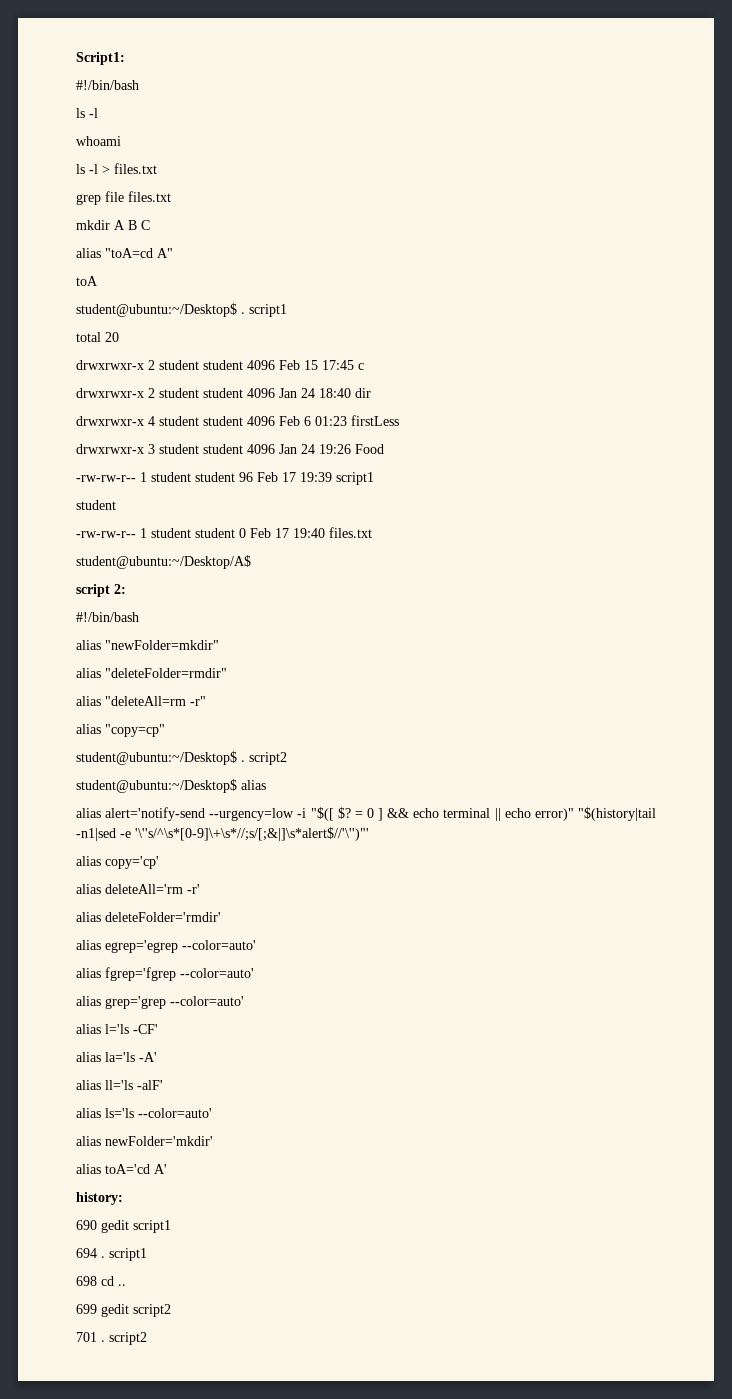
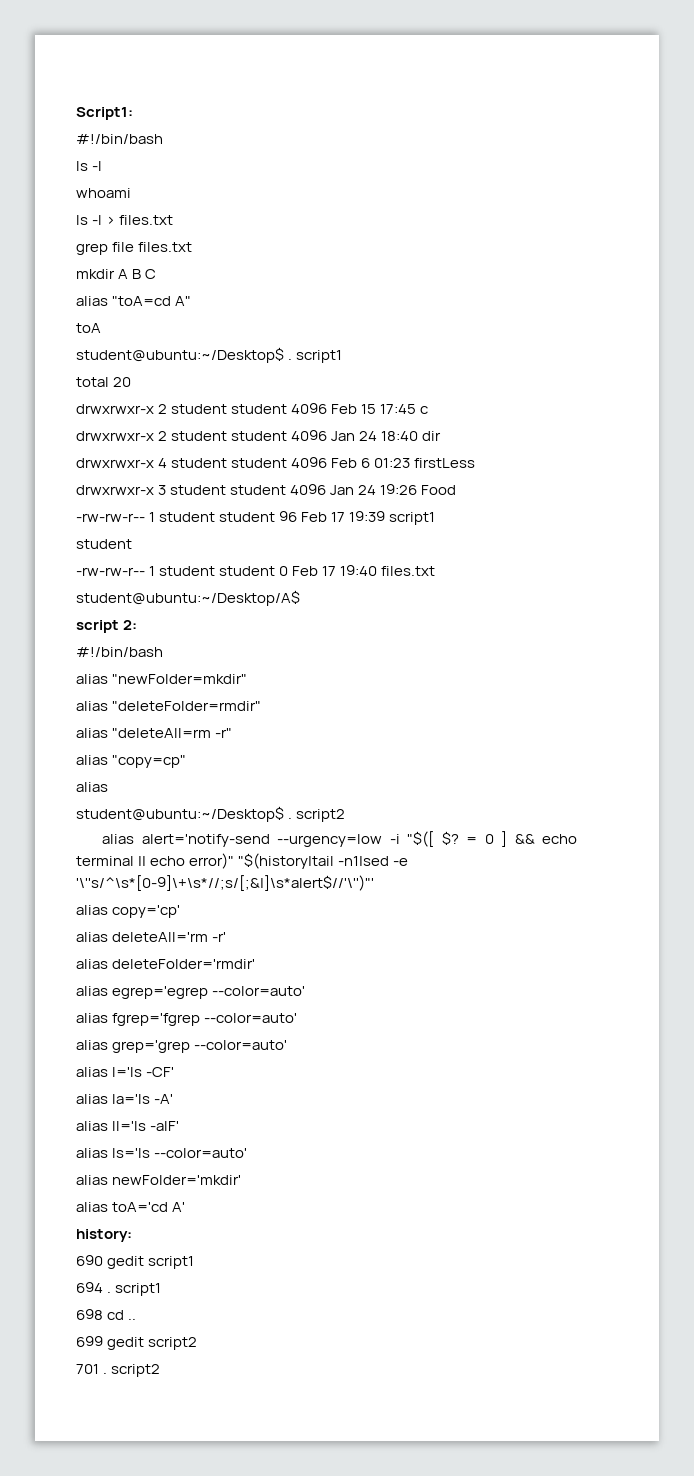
  alias "copy=cp"
+ alias
- student@ubuntu:~/Desktop$ alias

